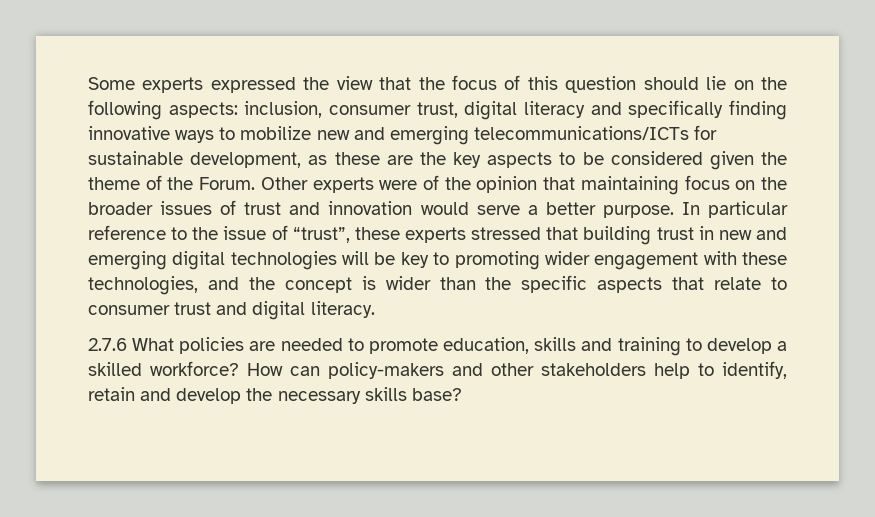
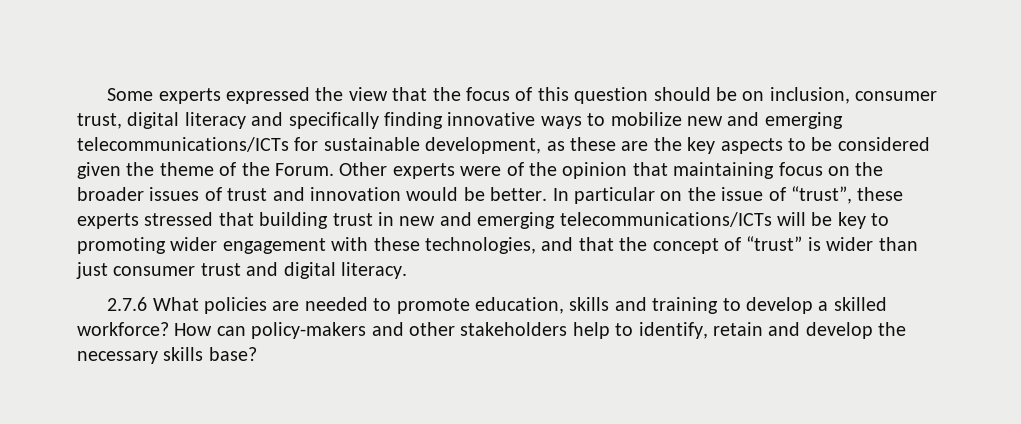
- Some experts expressed the view that the focus of this question should lie on the following aspects: inclusion, consumer trust, digital literacy and specifically finding innovative ways to mobilize new and emerging telecommunications/ICTs for sustainable development, as these are the key aspects to be considered given the theme of the Forum.
+ Some experts expressed the view that the focus of this question should be on inclusion, consumer trust, digital literacy and specifically finding innovative ways to mobilize new and emerging telecommunications/ICTs for sustainable development, as these are the key aspects to be considered given the theme of the Forum.
- Other experts were of the opinion that maintaining focus on the broader issues of trust and innovation would serve a better purpose. In particular reference to the issue of “trust”, these experts stressed that building trust in new and emerging digital technologies will be key to promoting wider engagement with these technologies, and the concept is wider than the specific aspects that relate to consumer trust and digital literacy.
+ Other experts were of the opinion that maintaining focus on the broader issues of trust and innovation would be better. In particular on the issue of “trust”, these experts stressed that building trust in new and emerging telecommunications/ICTs will be key to promoting wider engagement with these technologies, and that the concept of “trust” is wider than just consumer trust and digital literacy.

